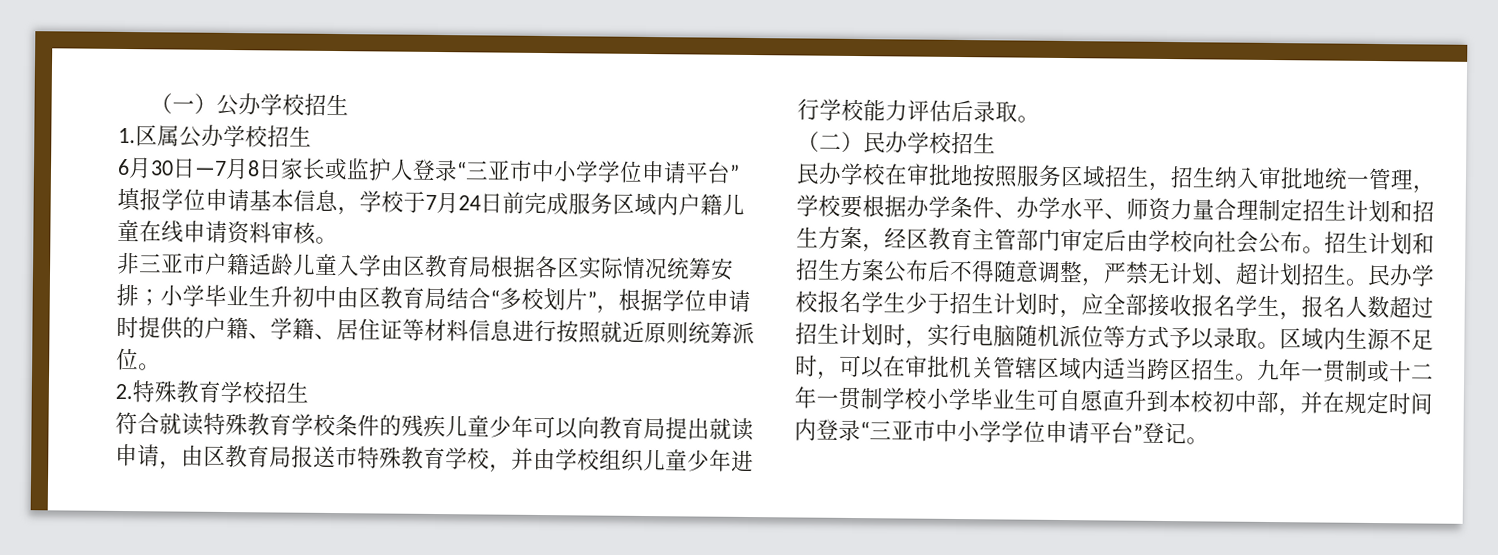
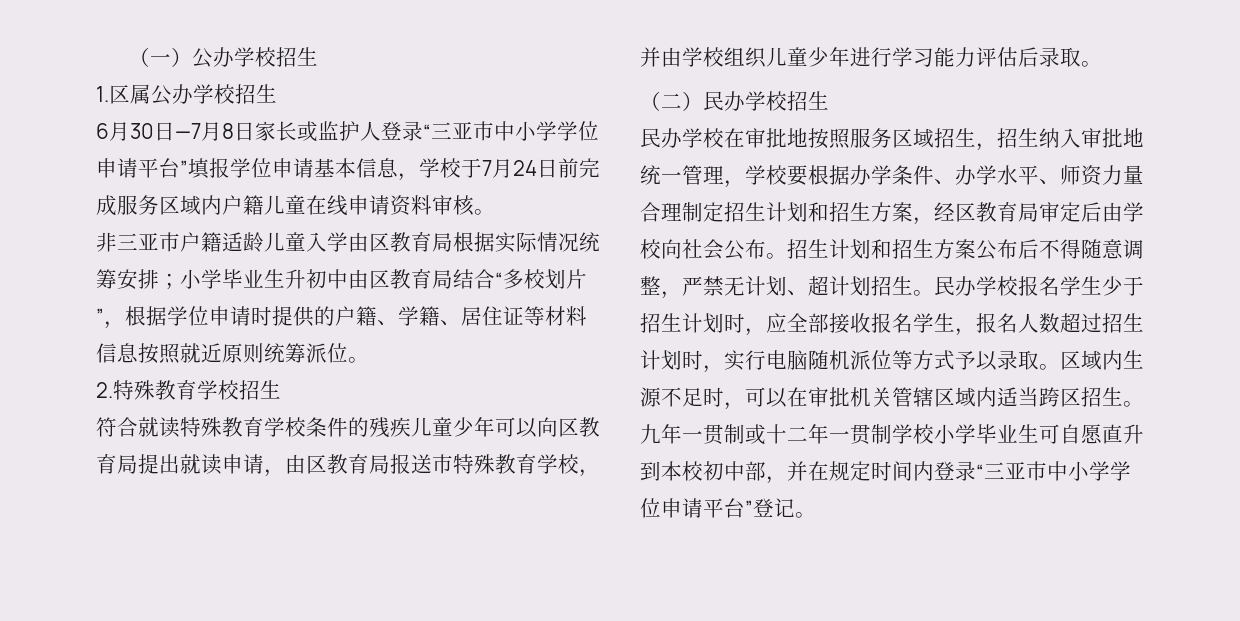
- 非三亚市户籍适龄儿童入学由区教育局根据各区实际情况统筹安排；小学毕业生升初中由区教育局结合“多校划片”，根据学位申请时提供的户籍、学籍、居住证等材料信息进行按照就近原则统筹派位。
+ 非三亚市户籍适龄儿童入学由区教育局根据实际情况统筹安排；小学毕业生升初中由区教育局结合“多校划片”，根据学位申请时提供的户籍、学籍、居住证等材料信息按照就近原则统筹派位。
- 符合就读特殊教育学校条件的残疾儿童少年可以向教育局提出就读申请，由区教育局报送市特殊教育学校，并由学校组织儿童少年进行学校能力评估后录取。
+ 符合就读特殊教育学校条件的残疾儿童少年可以向区教育局提出就读申请，由区教育局报送市特殊教育学校，并由学校组织儿童少年进行学习能力评估后录取。
- 民办学校在审批地按照服务区域招生，招生纳入审批地统一管理，学校要根据办学条件、办学水平、师资力量合理制定招生计划和招生方案，经区教育主管部门审定后由学校向社会公布。
+ 民办学校在审批地按照服务区域招生，招生纳入审批地统一管理，学校要根据办学条件、办学水平、师资力量合理制定招生计划和招生方案，经区教育局审定后由学校向社会公布。

